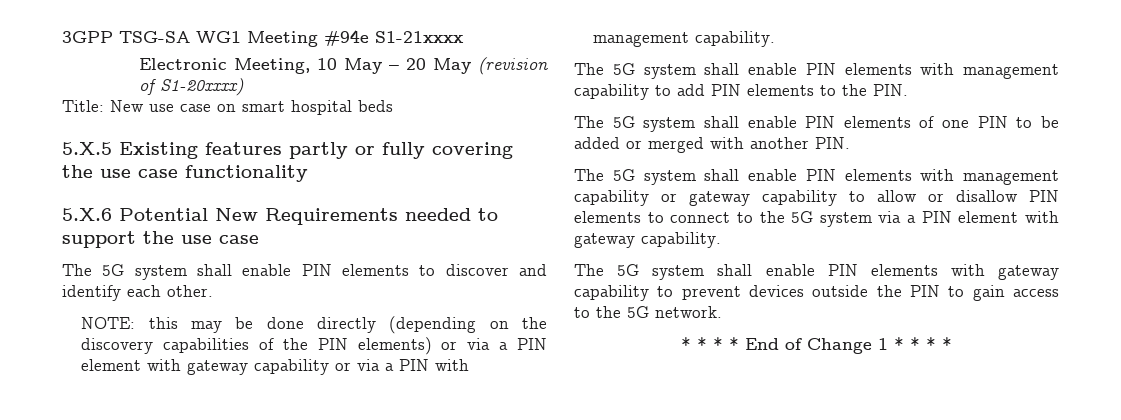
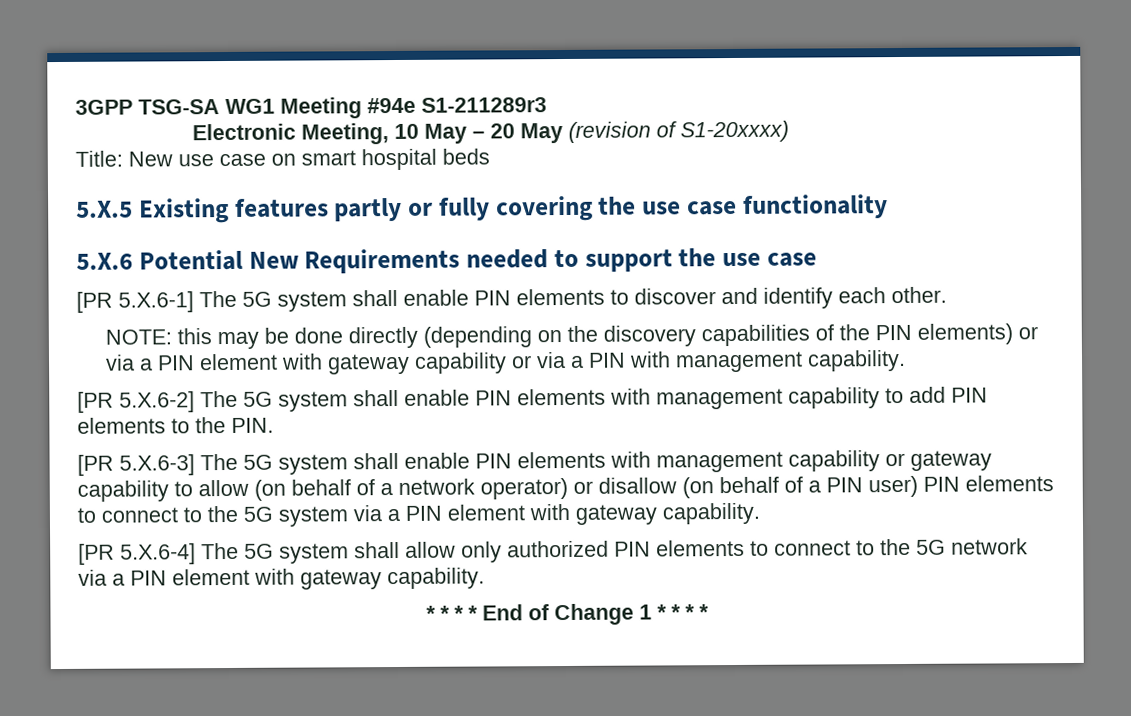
- 3GPP TSG-SA WG1 Meeting #94e S1-21xxxx
+ 3GPP TSG-SA WG1 Meeting #94e S1-211289r3
- The 5G system shall enable PIN elements to discover and identify each other.
+ [PR 5.X.6-1] The 5G system shall enable PIN elements to discover and identify each other.
- The 5G system shall enable PIN elements with management capability to add PIN elements to the PIN.
+ [PR 5.X.6-2] The 5G system shall enable PIN elements with management capability to add PIN elements to the PIN.
- The 5G system shall enable PIN elements of one PIN to be added or merged with another PIN.
- The 5G system shall enable PIN elements with management capability or gateway capability to allow or disallow PIN elements to connect to the 5G system via a PIN element with gateway capability.
+ [PR 5.X.6-3] The 5G system shall enable PIN elements with management capability or gateway capability to allow (on behalf of a network operator) or disallow (on behalf of a PIN user) PIN elements to connect to the 5G system via a PIN element with gateway capability.
- The 5G system shall enable PIN elements with gateway capability to prevent devices outside the PIN to gain access to the 5G network.
+ [PR 5.X.6-4] The 5G system shall allow only authorized PIN elements to connect to the 5G network via a PIN element with gateway capability.

